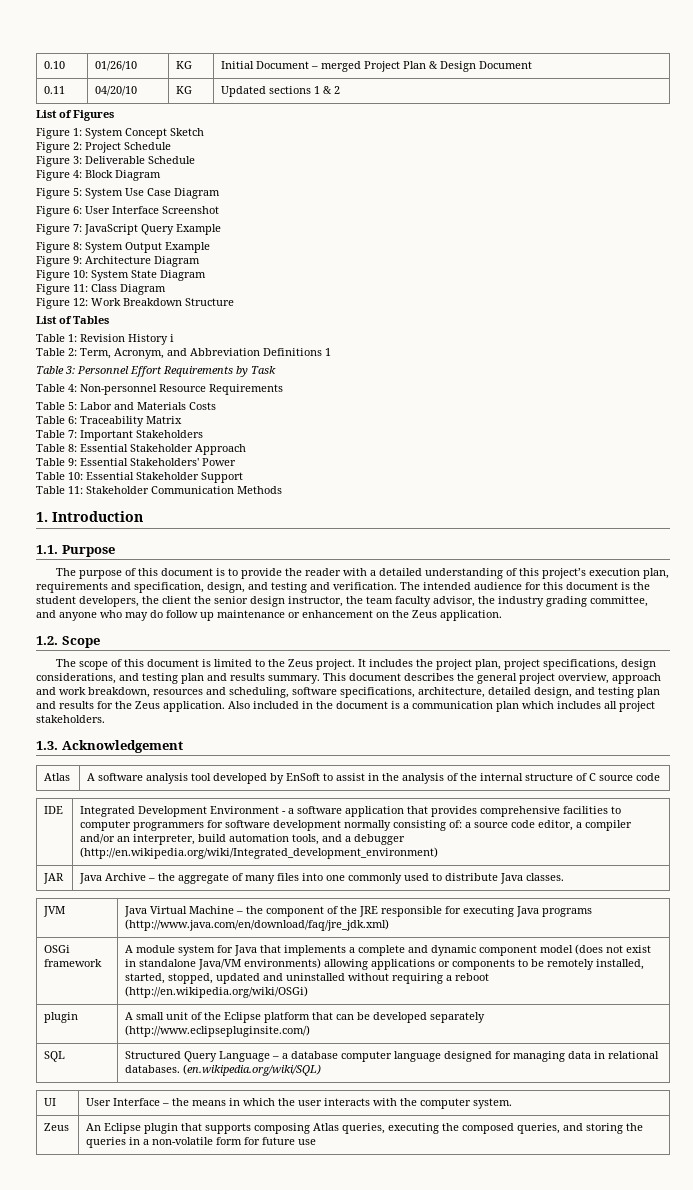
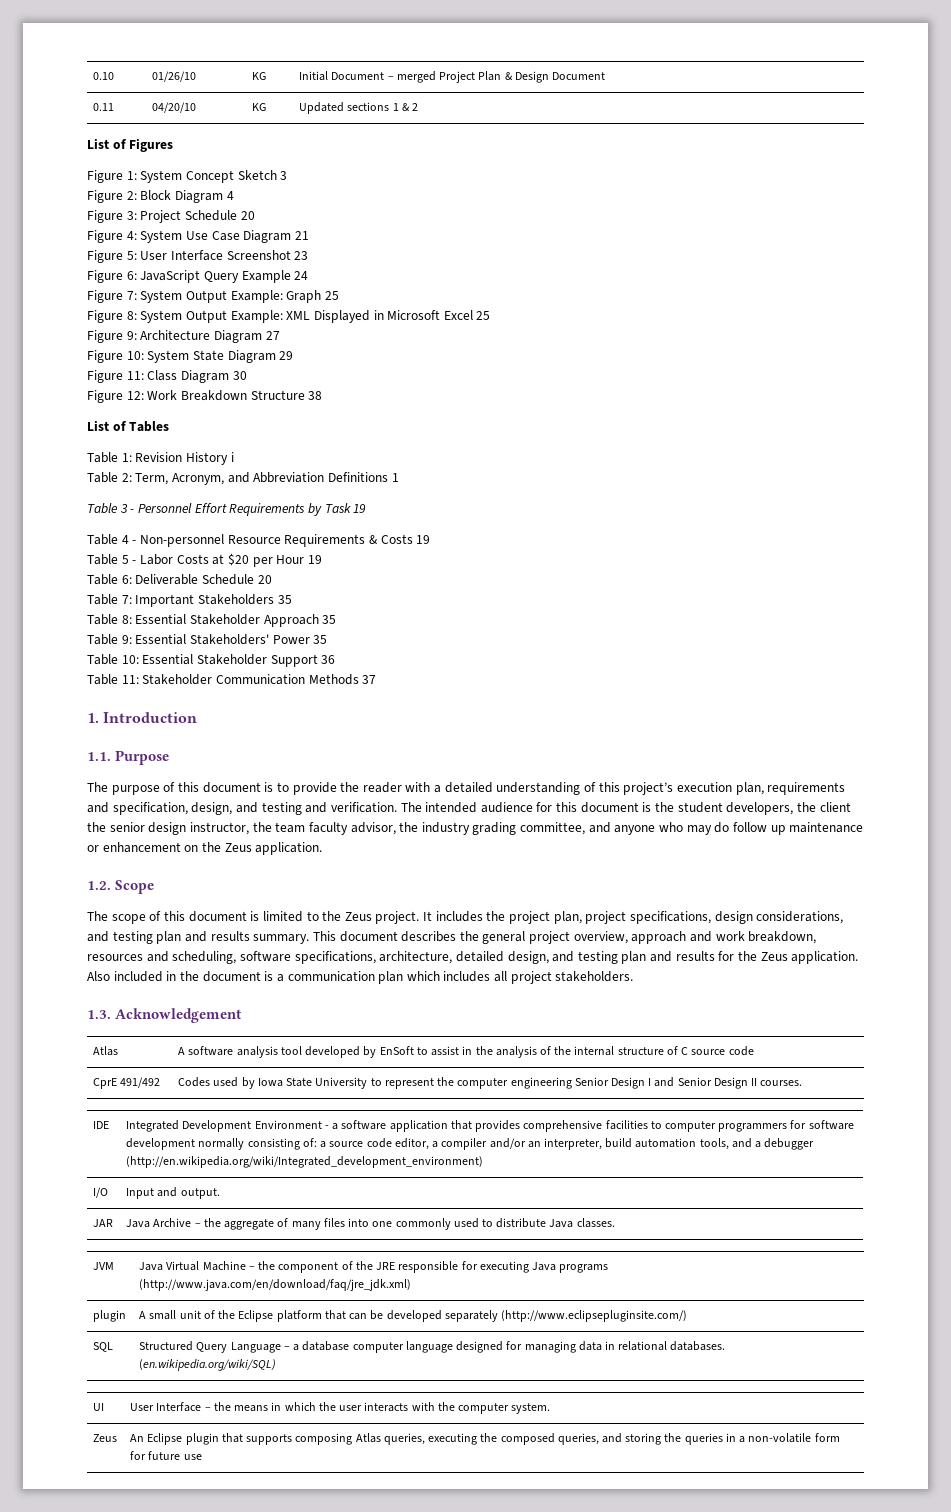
- Figure 1: System Concept Sketch
+ Figure 1: System Concept Sketch 3
- Figure 2: Project Schedule
+ Figure 2: Block Diagram 4
- Figure 3: Deliverable Schedule
+ Figure 3: Project Schedule 20
- Figure 4: Block Diagram
- Figure 5: System Use Case Diagram
- Figure 6: User Interface Screenshot
- Figure 7: JavaScript Query Example
- Figure 8: System Output Example
+ Figure 4: System Use Case Diagram 21
+ Figure 5: User Interface Screenshot 23
+ Figure 6: JavaScript Query Example 24
+ Figure 7: System Output Example: Graph 25
+ Figure 8: System Output Example: XML Displayed in Microsoft Excel 25
- Figure 9: Architecture Diagram
+ Figure 9: Architecture Diagram 27
- Figure 10: System State Diagram
+ Figure 10: System State Diagram 29
- Figure 11: Class Diagram
+ Figure 11: Class Diagram 30
- Figure 12: Work Breakdown Structure
+ Figure 12: Work Breakdown Structure 38
- Table 3: Personnel Effort Requirements by Task
- Table 4: Non-personnel Resource Requirements
- Table 5: Labor and Materials Costs
+ Table 3 - Personnel Effort Requirements by Task 19
+ Table 4 - Non-personnel Resource Requirements & Costs 19
+ Table 5 - Labor Costs at $20 per Hour 19
- Table 6: Traceability Matrix
+ Table 6: Deliverable Schedule 20
- Table 7: Important Stakeholders
+ Table 7: Important Stakeholders 35
- Table 8: Essential Stakeholder Approach
+ Table 8: Essential Stakeholder Approach 35
- Table 9: Essential Stakeholders' Power
+ Table 9: Essential Stakeholders' Power 35
- Table 10: Essential Stakeholder Support
+ Table 10: Essential Stakeholder Support 36
- Table 11: Stakeholder Communication Methods
+ Table 11: Stakeholder Communication Methods 37
+ CprE 491/492 | Codes used by Iowa State University to represent the computer engineering Senior Design I and Senior Design II courses.
+ I/O | Input and output.
- OSGi framework | A module system for Java that implements a complete and dynamic component model (does not exist in standalone Java/VM environments) allowing applications or components to be remotely installed, started, stopped, updated and uninstalled without requiring a reboot (http://en.wikipedia.org/wiki/OSGi)

